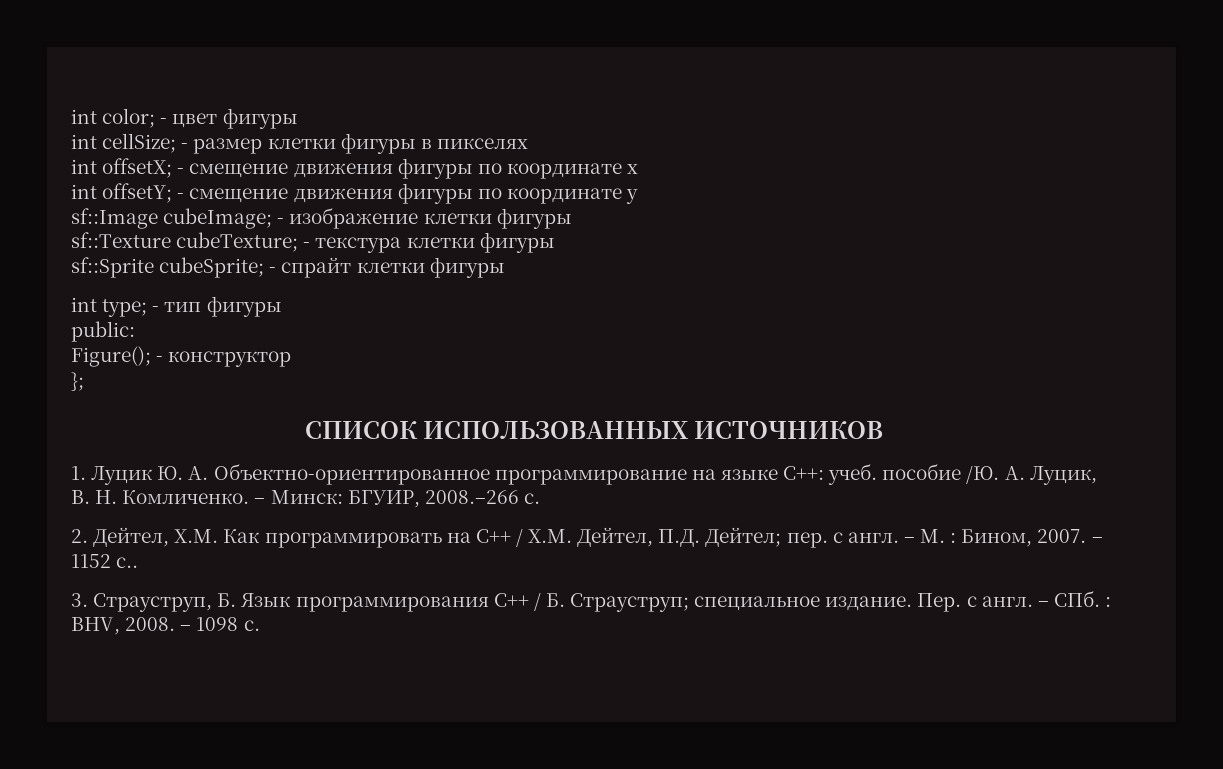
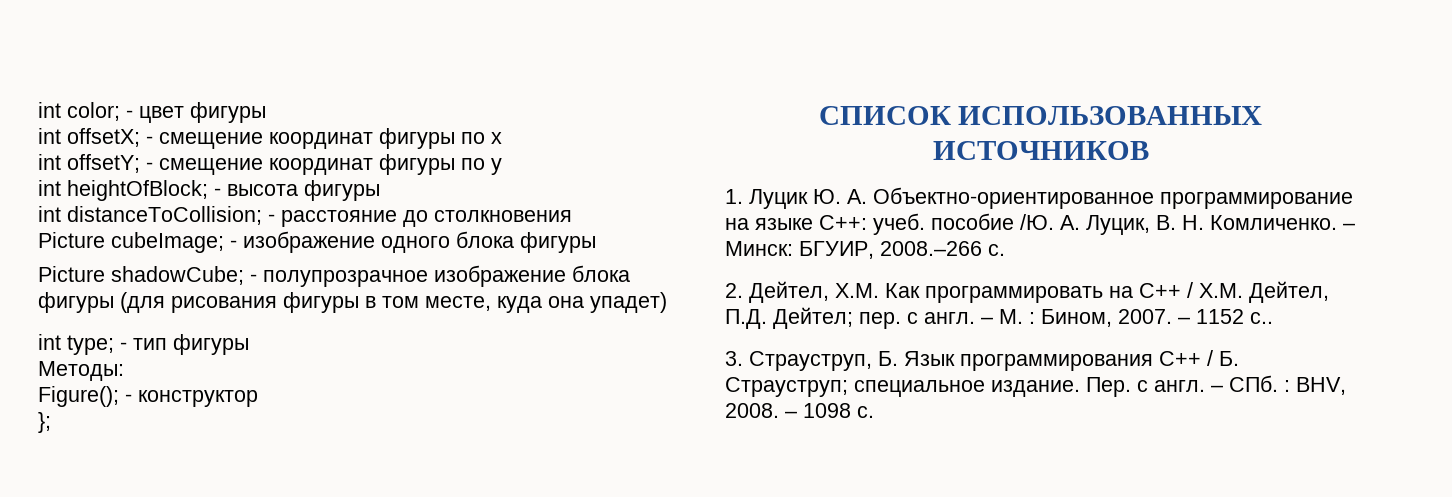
- int cellSize; - размер клетки фигуры в пикселях
- int offsetX; - смещение движения фигуры по координате х
+ int offsetX; - смещение координат фигуры по х
- int offsetY; - смещение движения фигуры по координате у
+ int offsetY; - смещение координат фигуры по у
- sf::Image cubeImage; - изображение клетки фигуры
- sf::Texture cubeTexture; - текстура клетки фигуры
- sf::Sprite cubeSprite; - спрайт клетки фигуры
+ int heightOfBlock; - высота фигуры
+ int distanceToCollision; - расстояние до столкновения
+ Picture cubeImage; - изображение одного блока фигуры
+ Picture shadowCube; - полупрозрачное изображение блока фигуры (для рисования фигуры в том месте, куда она упадет)
- public:
+ Методы:

